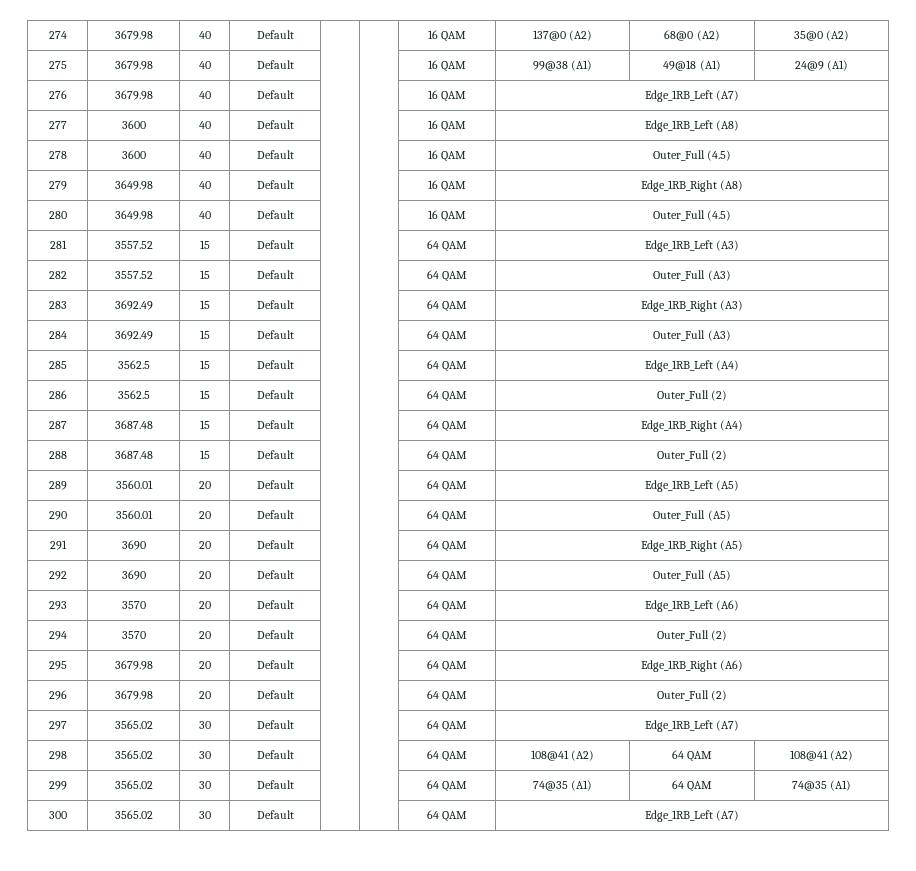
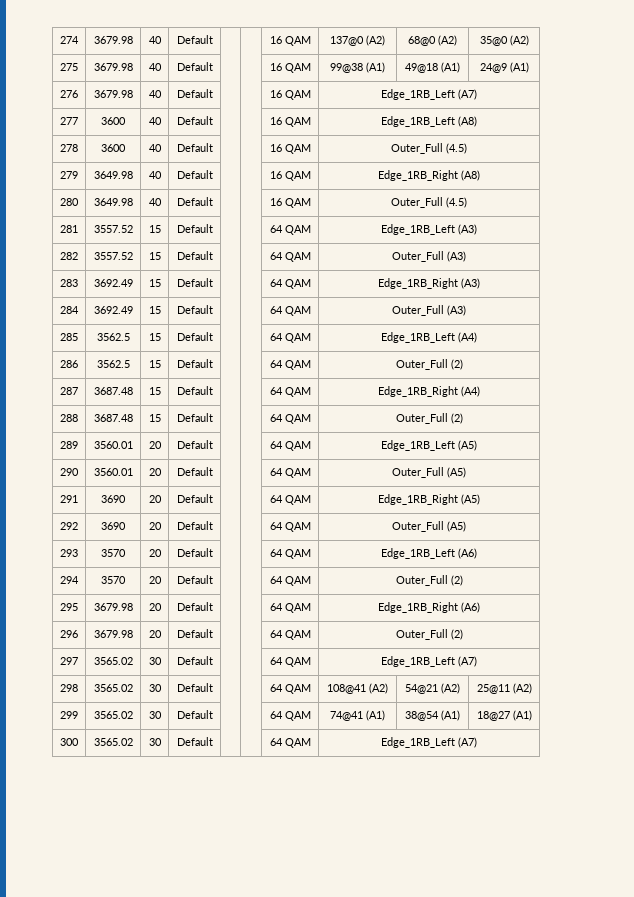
- 298 | 3565.02 | 30 | Default | | | 64 QAM | 108@41 (A2) | 64 QAM | 108@41 (A2)
+ 298 | 3565.02 | 30 | Default | | | 64 QAM | 108@41 (A2) | 54@21 (A2) | 25@11 (A2)
- 299 | 3565.02 | 30 | Default | | | 64 QAM | 74@35 (A1) | 64 QAM | 74@35 (A1)
+ 299 | 3565.02 | 30 | Default | | | 64 QAM | 74@41 (A1) | 38@54 (A1) | 18@27 (A1)

